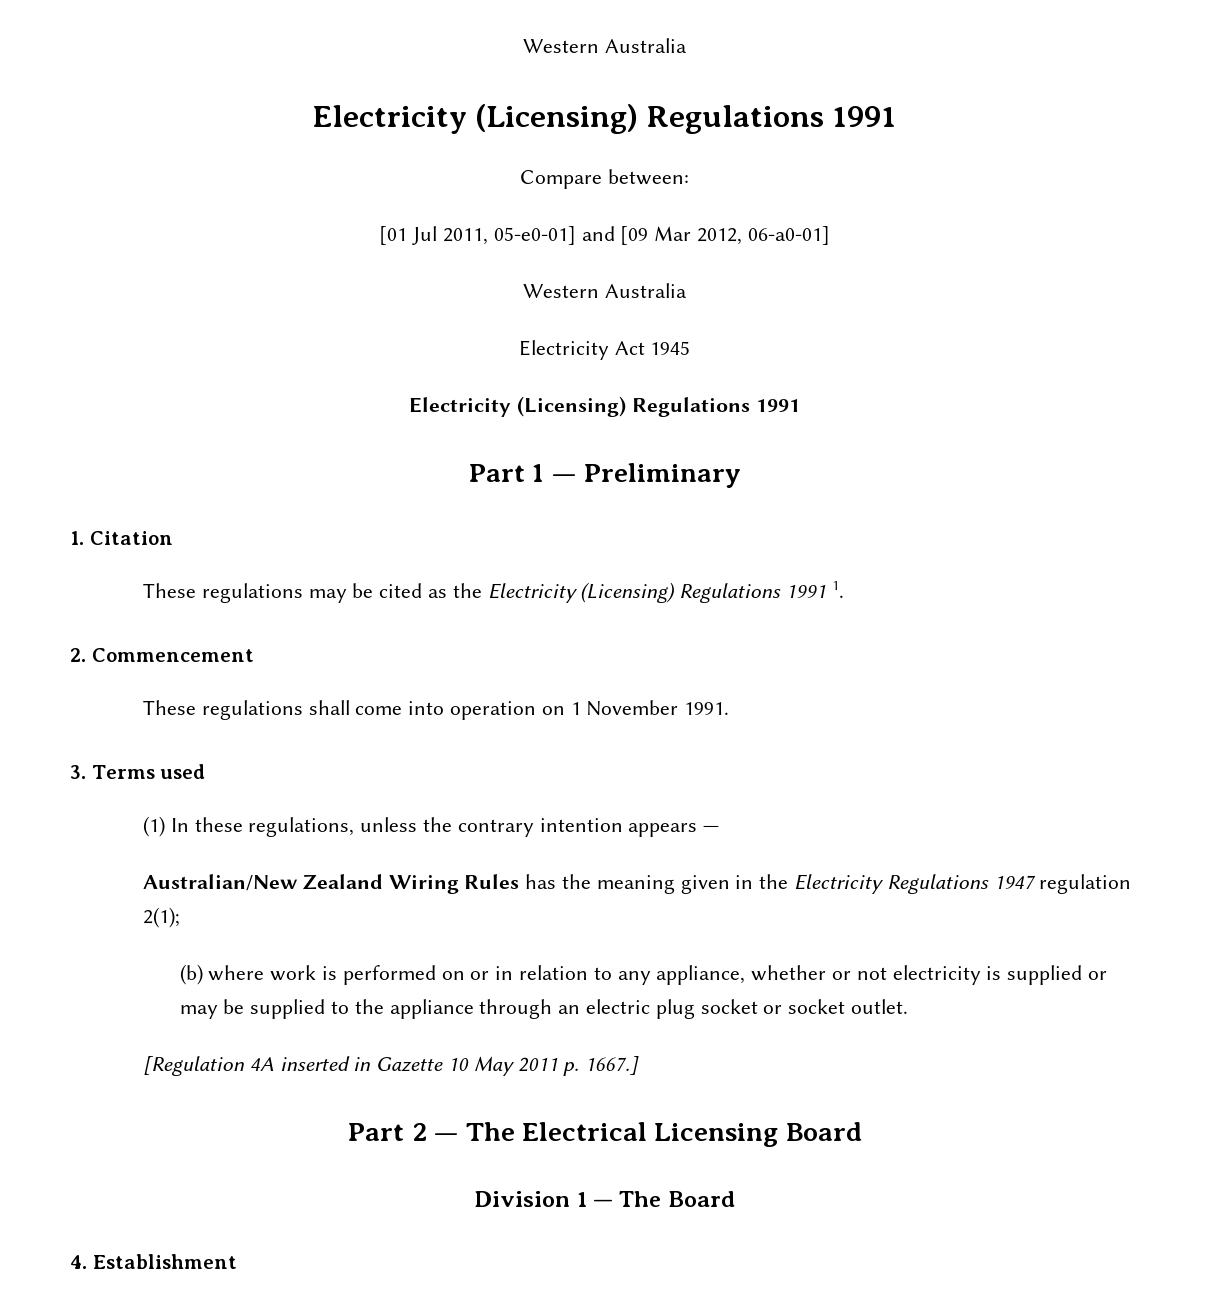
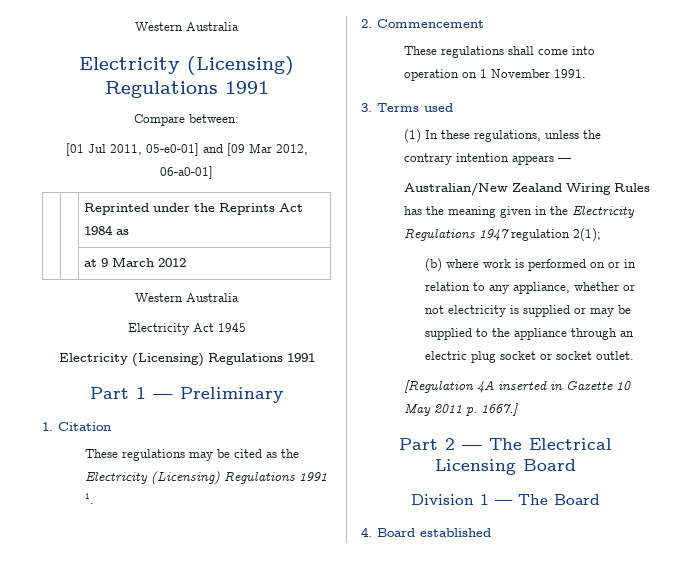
+ | | Reprinted under the Reprints Act 1984 as
+ | | at 9 March 2012
- 4. Establishment
+ 4. Board established

